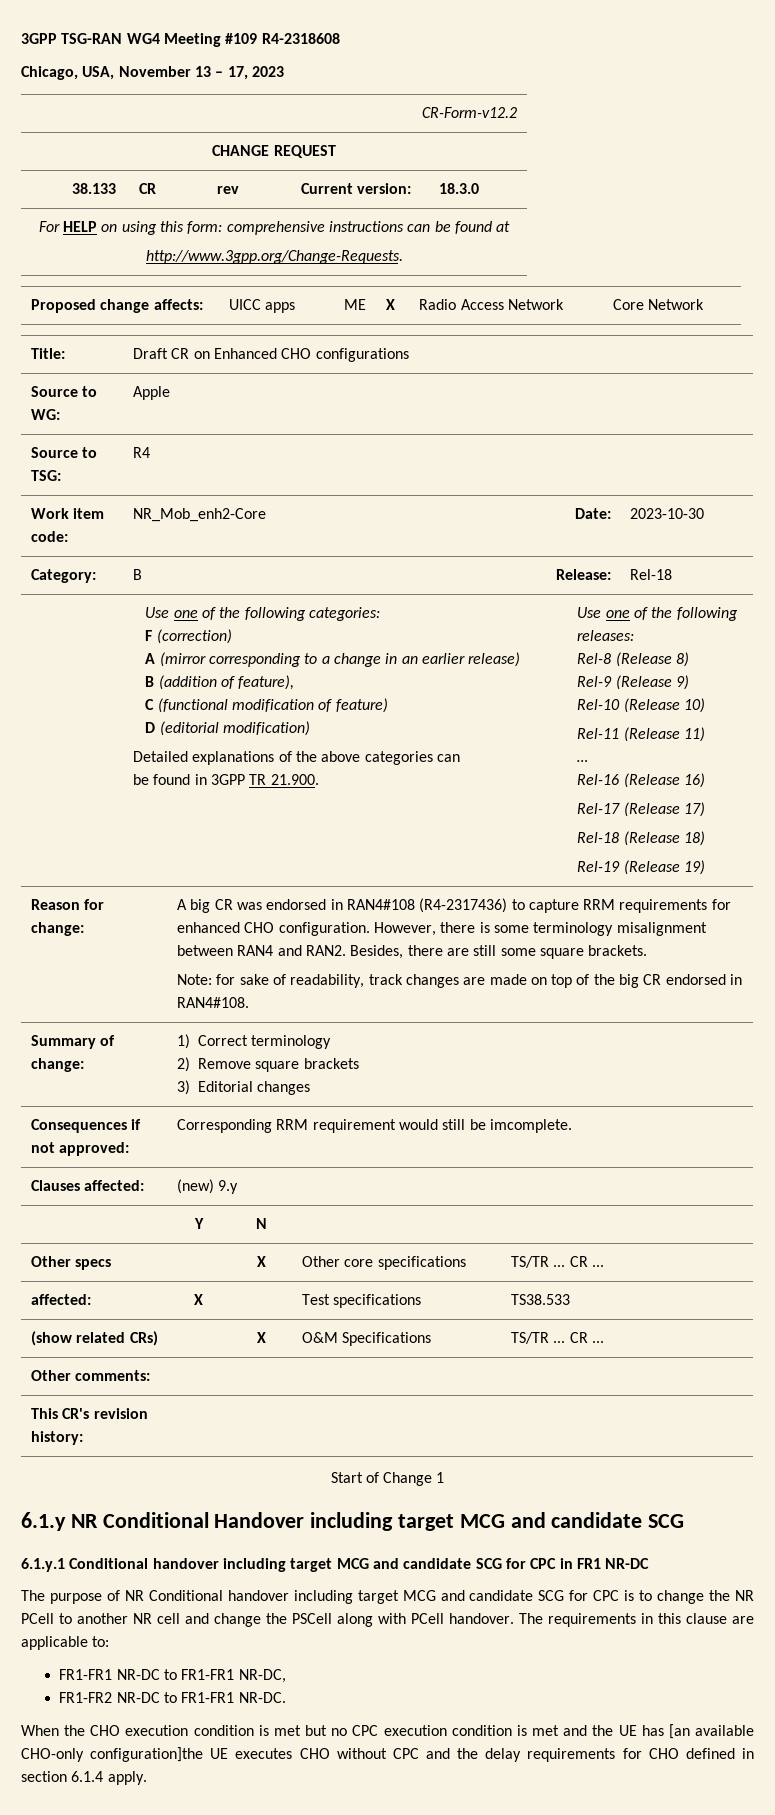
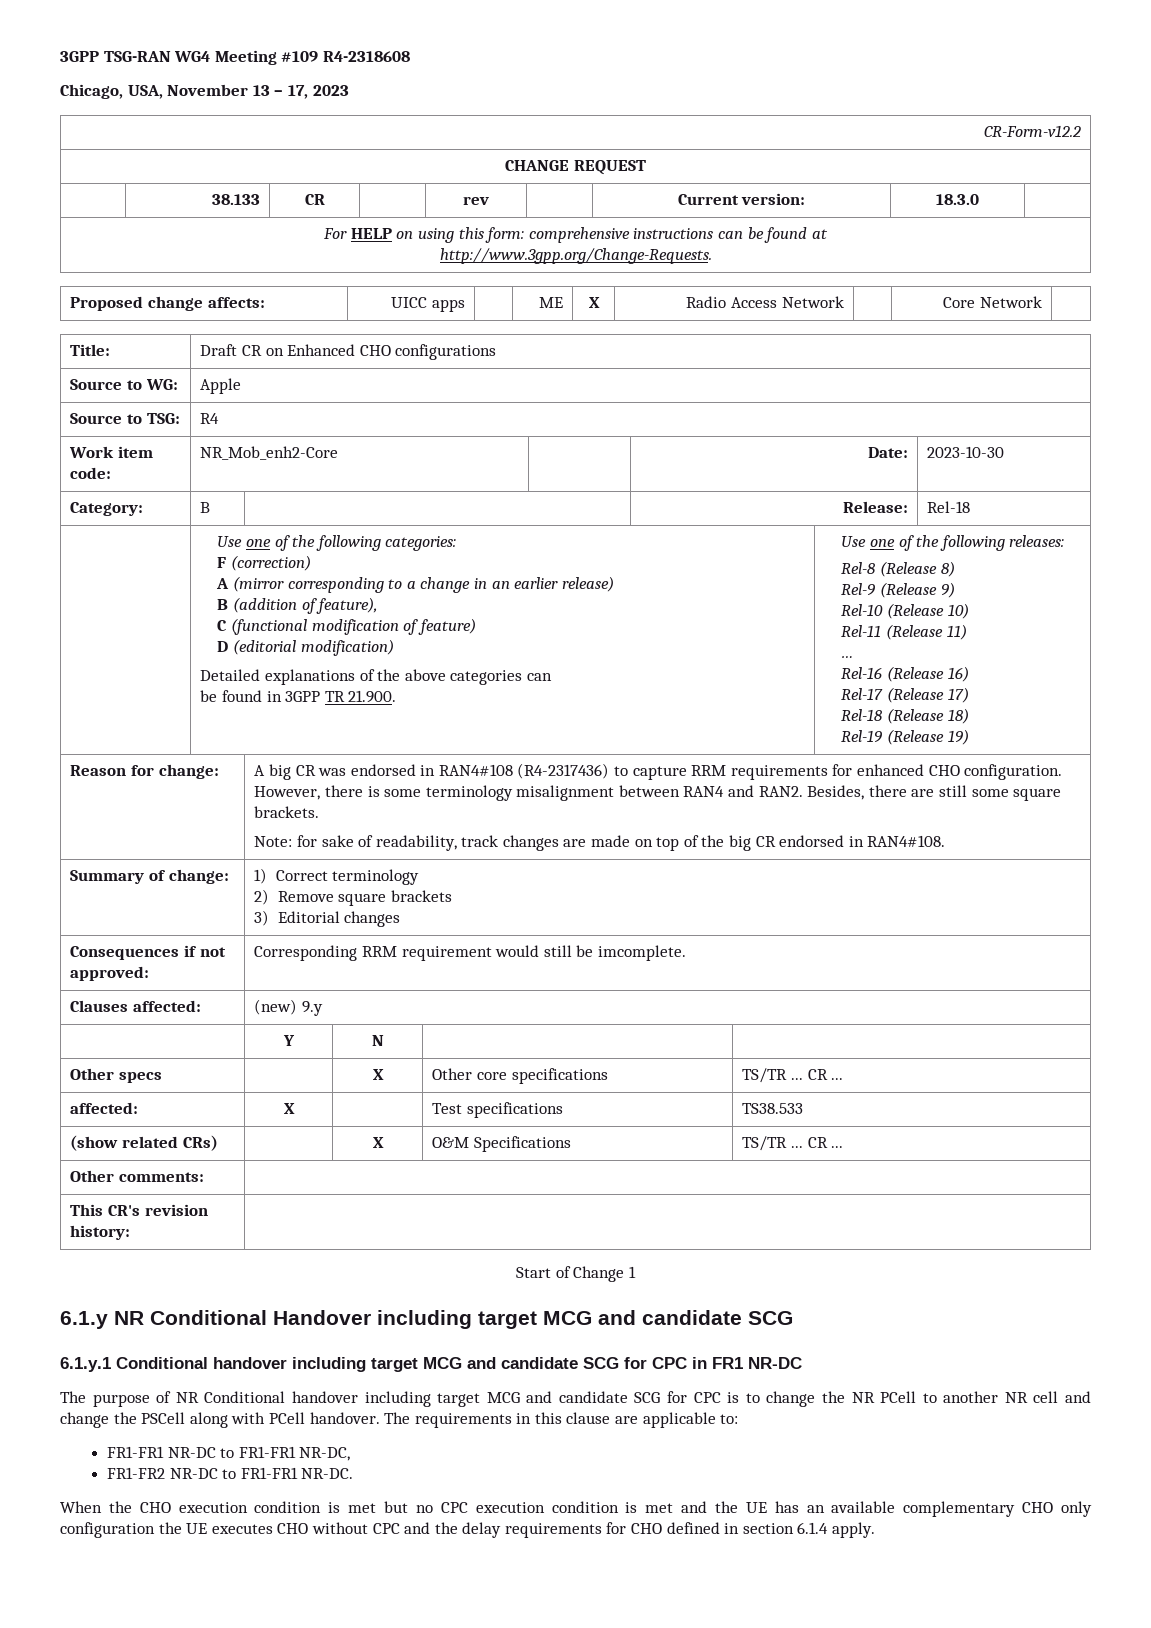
- When the CHO execution condition is met but no CPC execution condition is met and the UE has [an available CHO-only configuration]the UE executes CHO without CPC and the delay requirements for CHO defined in section 6.1.4 apply.
+ When the CHO execution condition is met but no CPC execution condition is met and the UE has an available complementary CHO only configuration the UE executes CHO without CPC and the delay requirements for CHO defined in section 6.1.4 apply.

